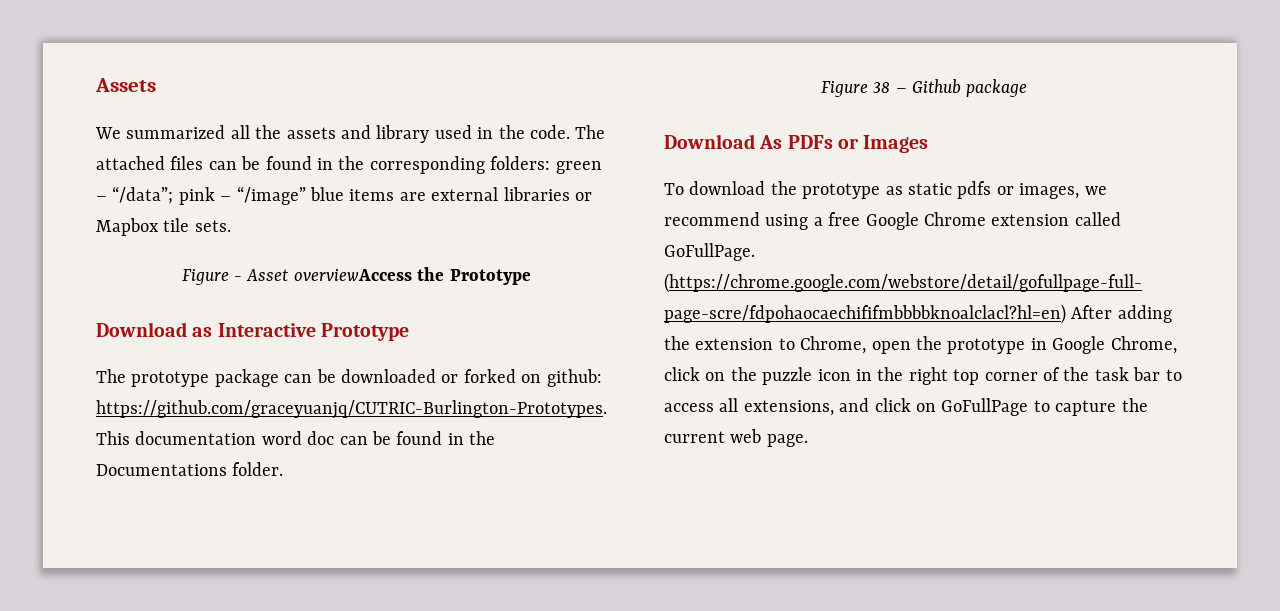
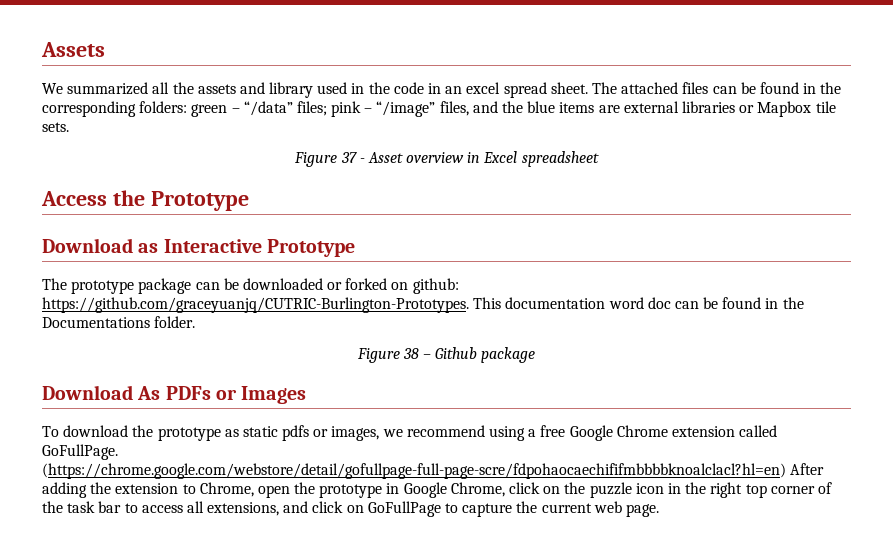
- We summarized all the assets and library used in the code.
+ We summarized all the assets and library used in the code in an excel spread sheet.
- The attached files can be found in the corresponding folders: green – “/data”; pink – “/image” blue items are external libraries or Mapbox tile sets.
+ The attached files can be found in the corresponding folders: green – “/data” files; pink – “/image” files, and the blue items are external libraries or Mapbox tile sets.
- Figure - Asset overviewAccess the Prototype
+ Figure 37 - Asset overview in Excel spreadsheet
+ Access the Prototype

